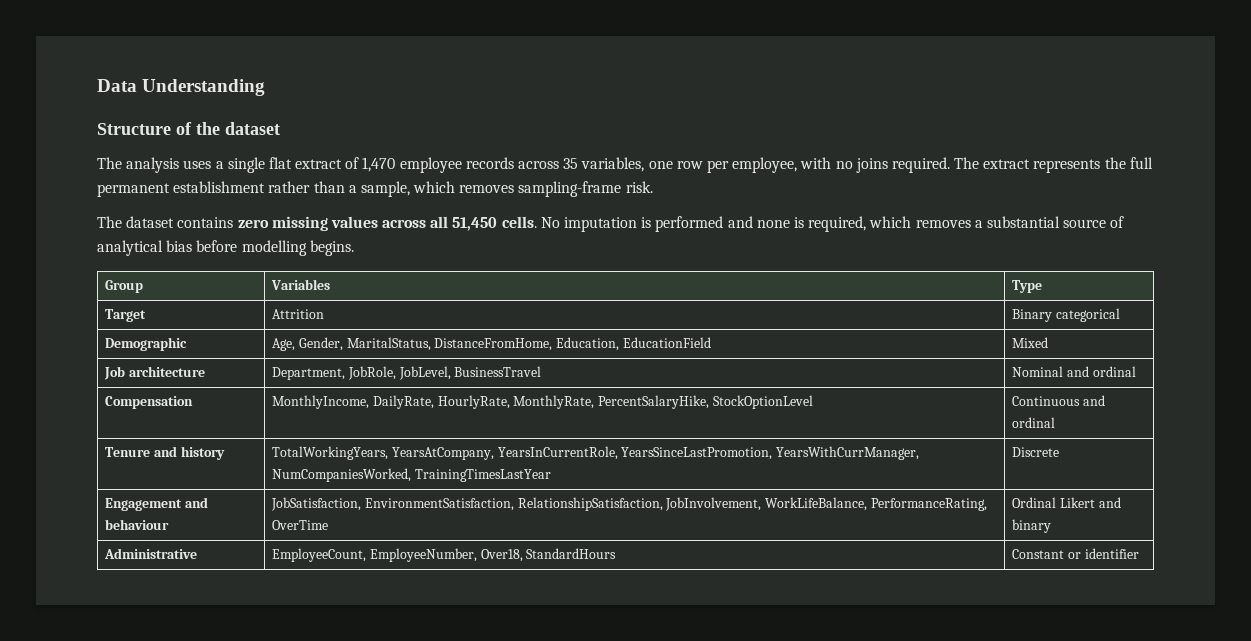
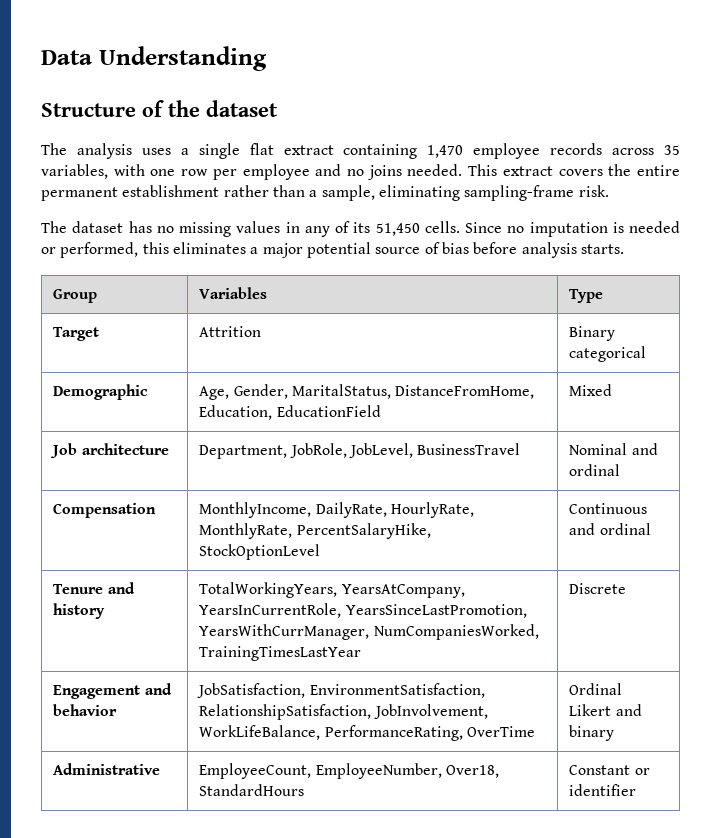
- The analysis uses a single flat extract of 1,470 employee records across 35 variables, one row per employee, with no joins required. The extract represents the full permanent establishment rather than a sample, which removes sampling-frame risk.
+ The analysis uses a single flat extract containing 1,470 employee records across 35 variables, with one row per employee and no joins needed. This extract covers the entire permanent establishment rather than a sample, eliminating sampling-frame risk.
- The dataset contains zero missing values across all 51,450 cells. No imputation is performed and none is required, which removes a substantial source of analytical bias before modelling begins.
+ The dataset has no missing values in any of its 51,450 cells. Since no imputation is needed or performed, this eliminates a major potential source of bias before analysis starts.
- Engagement and behaviour | JobSatisfaction, EnvironmentSatisfaction, RelationshipSatisfaction, JobInvolvement, WorkLifeBalance, PerformanceRating, OverTime | Ordinal Likert and binary
+ Engagement and behavior | JobSatisfaction, EnvironmentSatisfaction, RelationshipSatisfaction, JobInvolvement, WorkLifeBalance, PerformanceRating, OverTime | Ordinal Likert and binary

